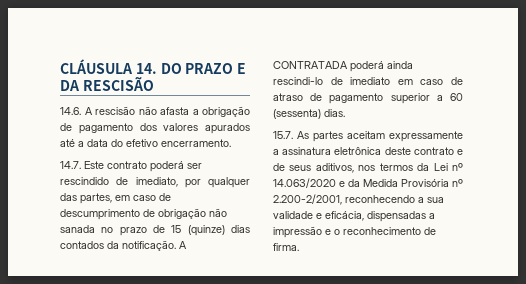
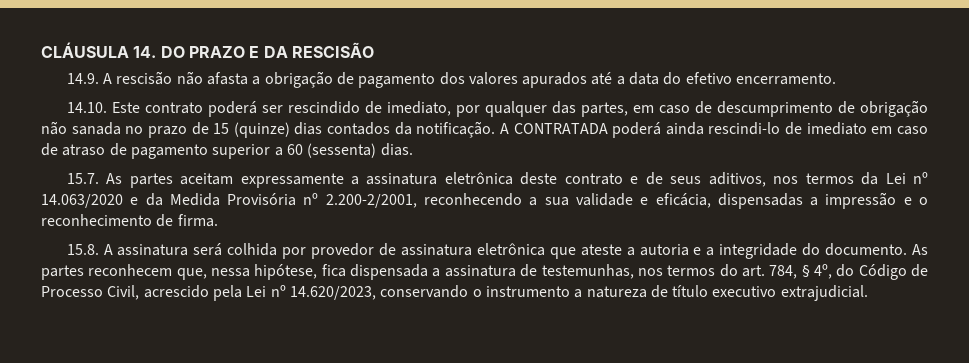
- 14.6. A rescisão não afasta a obrigação de pagamento dos valores apurados até a data do efetivo encerramento.
+ 14.9. A rescisão não afasta a obrigação de pagamento dos valores apurados até a data do efetivo encerramento.
- 14.7. Este contrato poderá ser rescindido de imediato, por qualquer das partes, em caso de descumprimento de obrigação não sanada no prazo de 15 (quinze) dias contados da notificação.
+ 14.10. Este contrato poderá ser rescindido de imediato, por qualquer das partes, em caso de descumprimento de obrigação não sanada no prazo de 15 (quinze) dias contados da notificação.
+ 15.8. A assinatura será colhida por provedor de assinatura eletrônica que ateste a autoria e a integridade do documento. As partes reconhecem que, nessa hipótese, fica dispensada a assinatura de testemunhas, nos termos do art. 784, § 4º, do Código de Processo Civil, acrescido pela Lei nº 14.620/2023, conservando o instrumento a natureza de título executivo extrajudicial.

